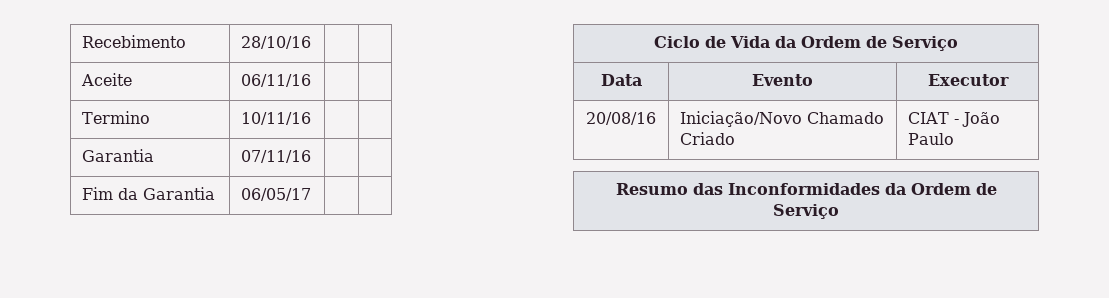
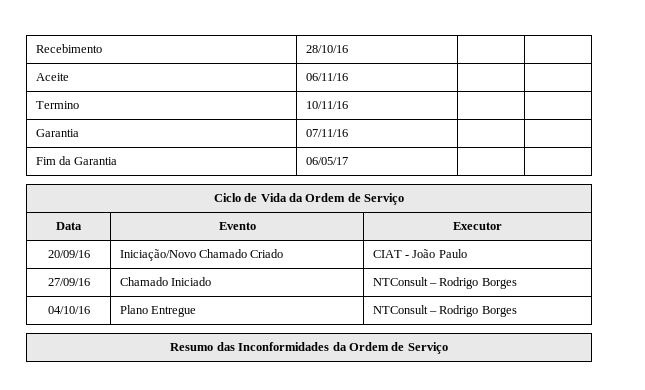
- 20/08/16 | Iniciação/Novo Chamado Criado | CIAT - João Paulo
+ 20/09/16 | Iniciação/Novo Chamado Criado | CIAT - João Paulo
+ 27/09/16 | Chamado Iniciado | NTConsult – Rodrigo Borges
+ 04/10/16 | Plano Entregue | NTConsult – Rodrigo Borges

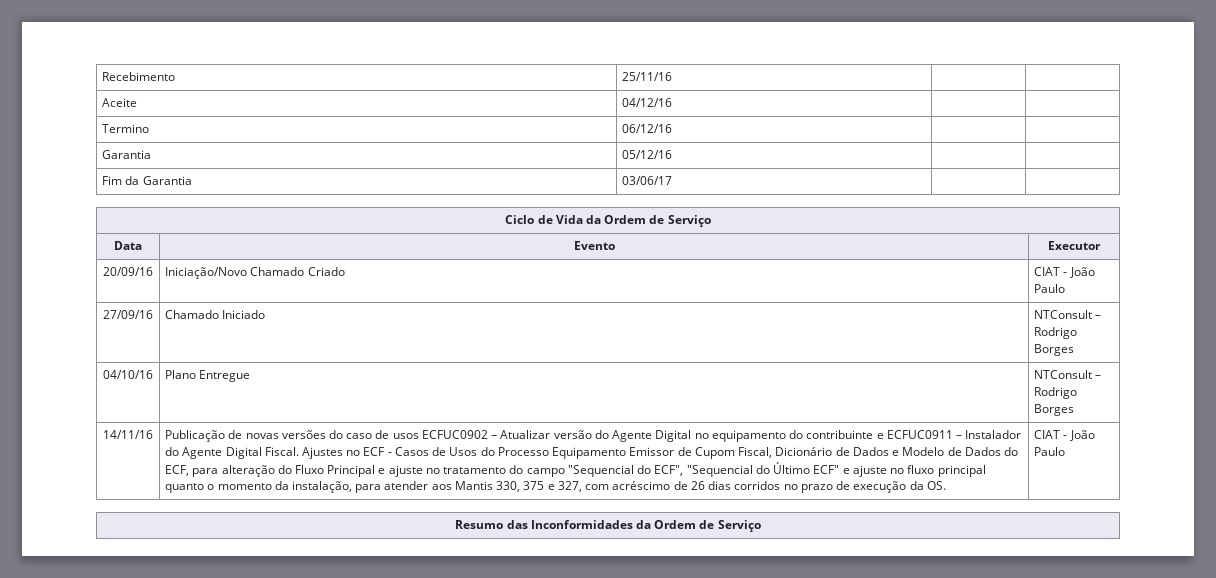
- Recebimento | 28/10/16 | |
+ Recebimento | 25/11/16 | |
- Aceite | 06/11/16 | |
+ Aceite | 04/12/16 | |
- Termino | 10/11/16 | |
- Garantia | 07/11/16 | |
+ Termino | 06/12/16 | |
+ Garantia | 05/12/16 | |
- Fim da Garantia | 06/05/17 | |
+ Fim da Garantia | 03/06/17 | |
+ 14/11/16 | Publicação de novas versões do caso de usos ECFUC0902 – Atualizar versão do Agente Digital no equipamento do contribuinte e ECFUC0911 – Instalador do Agente Digital Fiscal. Ajustes no ECF - Casos de Usos do Processo Equipamento Emissor de Cupom Fiscal, Dicionário de Dados e Modelo de Dados do ECF, para alteração do Fluxo Principal e ajuste no tratamento do campo "Sequencial do ECF", "Sequencial do Último ECF" e ajuste no fluxo principal quanto o momento da instalação, para atender aos Mantis 330, 375 e 327, com acréscimo de 26 dias corridos no prazo de execução da OS. | CIAT - João Paulo

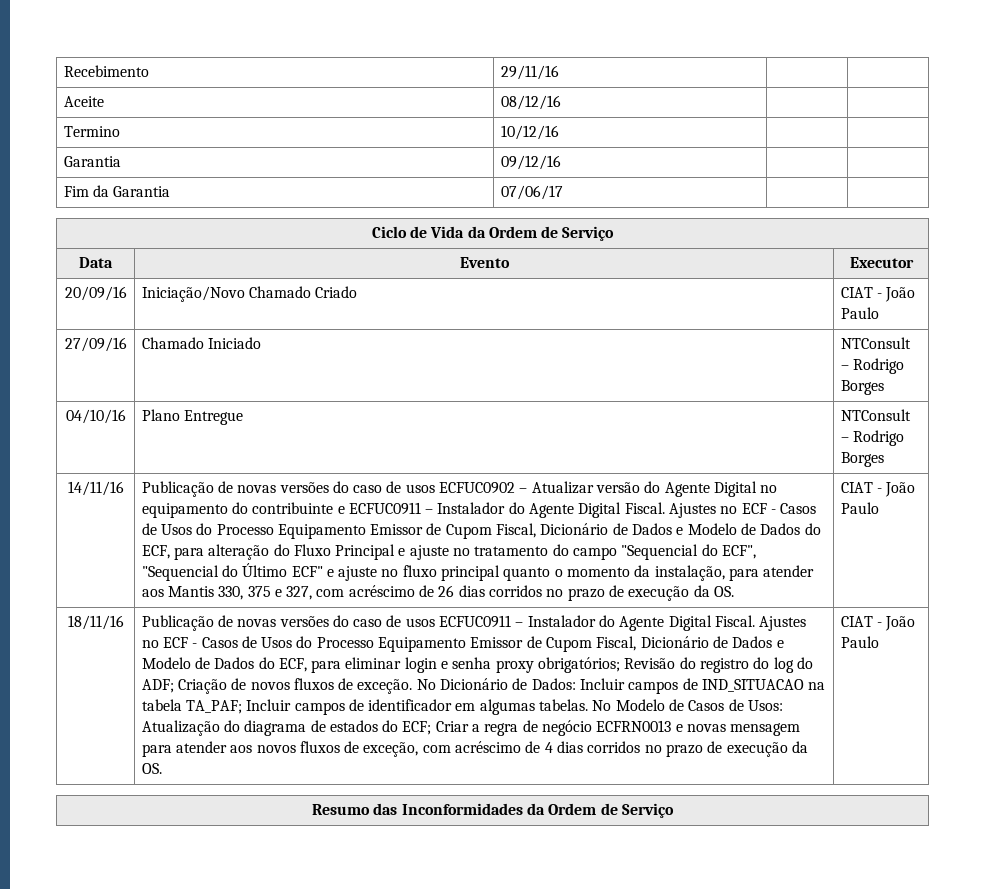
- Recebimento | 25/11/16 | |
+ Recebimento | 29/11/16 | |
- Aceite | 04/12/16 | |
+ Aceite | 08/12/16 | |
- Termino | 06/12/16 | |
- Garantia | 05/12/16 | |
+ Termino | 10/12/16 | |
+ Garantia | 09/12/16 | |
- Fim da Garantia | 03/06/17 | |
+ Fim da Garantia | 07/06/17 | |
+ 18/11/16 | Publicação de novas versões do caso de usos ECFUC0911 – Instalador do Agente Digital Fiscal. Ajustes no ECF - Casos de Usos do Processo Equipamento Emissor de Cupom Fiscal, Dicionário de Dados e Modelo de Dados do ECF, para eliminar login e senha proxy obrigatórios; Revisão do registro do log do ADF; Criação de novos fluxos de exceção. No Dicionário de Dados: Incluir campos de IND_SITUACAO na tabela TA_PAF; Incluir campos de identificador em algumas tabelas. No Modelo de Casos de Usos: Atualização do diagrama de estados do ECF; Criar a regra de negócio ECFRN0013 e novas mensagem para atender aos novos fluxos de exceção, com acréscimo de 4 dias corridos no prazo de execução da OS. | CIAT - João Paulo

